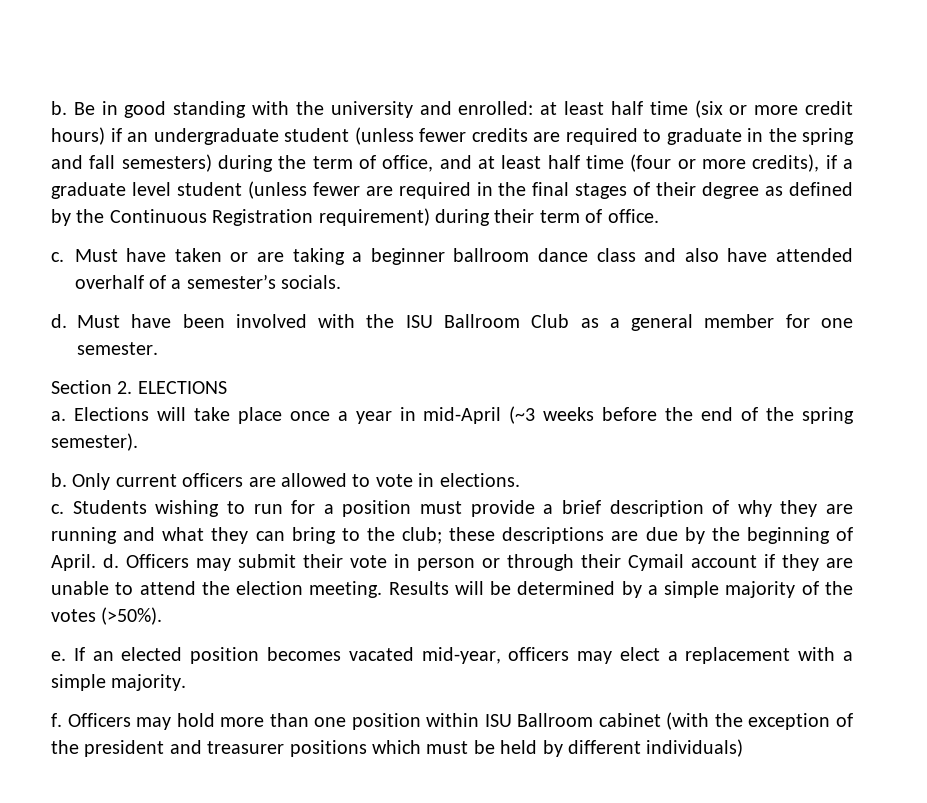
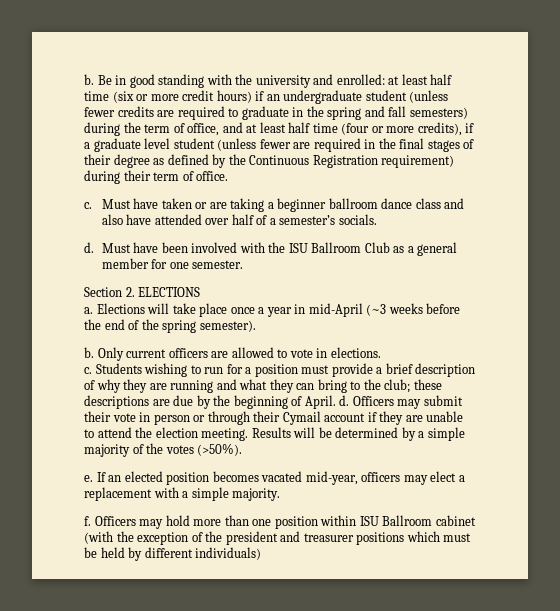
- Must have taken or are taking a beginner ballroom dance class and also have attended overhalf of a semester’s socials.
+ Must have taken or are taking a beginner ballroom dance class and also have attended over half of a semester’s socials.

